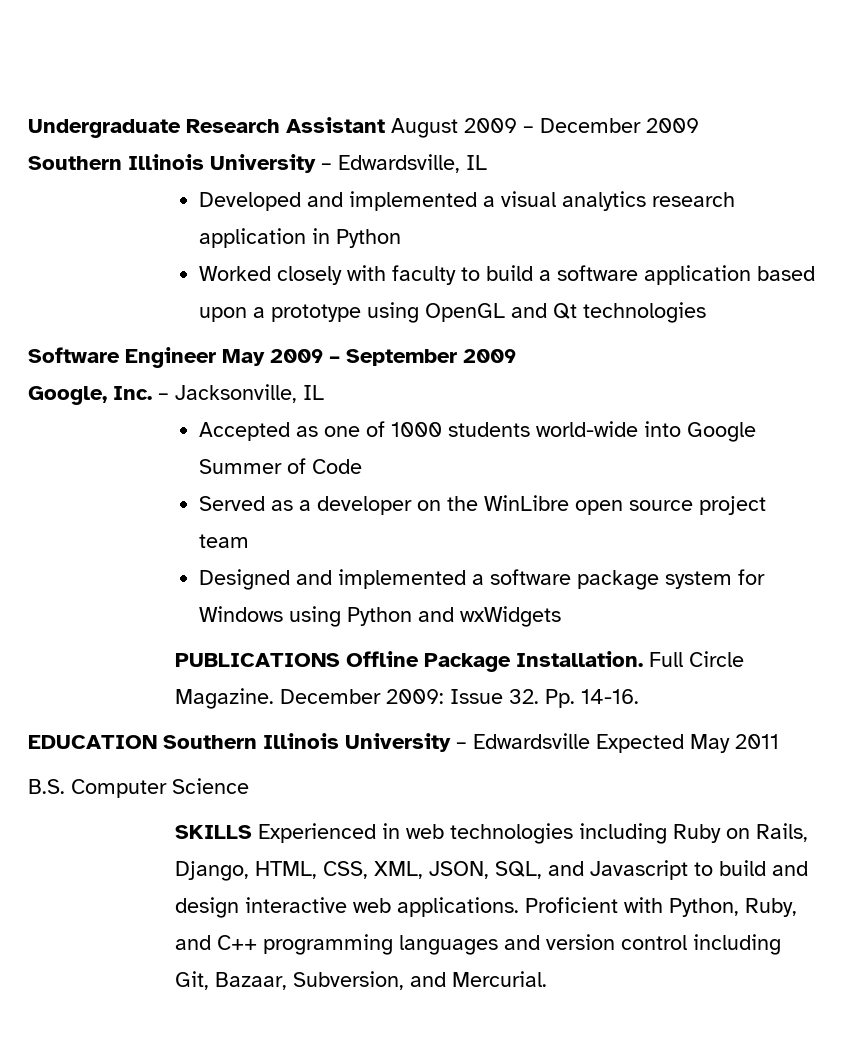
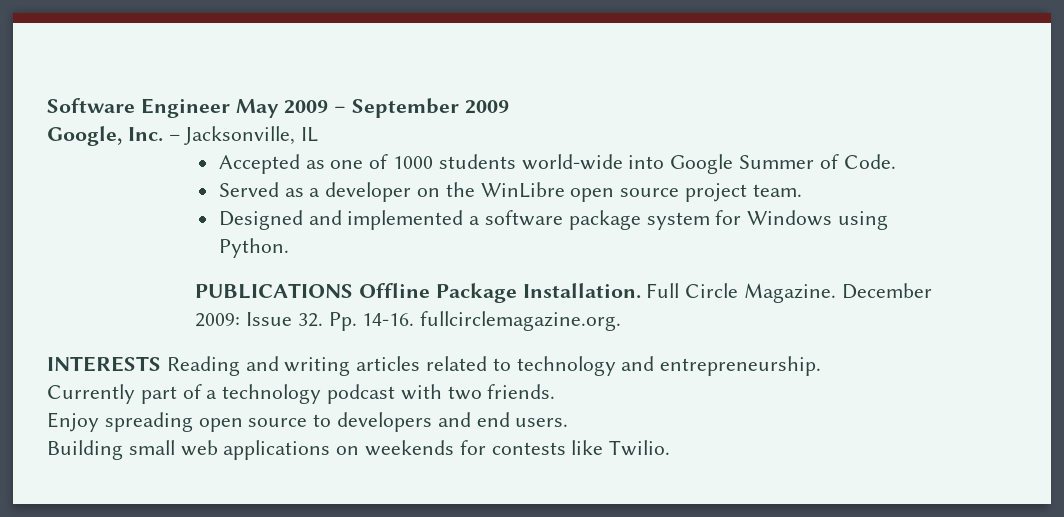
- Undergraduate Research Assistant August 2009 – December 2009
- Southern Illinois University – Edwardsville, IL
- Developed and implemented a visual analytics research application in Python
- Worked closely with faculty to build a software application based upon a prototype using OpenGL and Qt technologies
- Accepted as one of 1000 students world-wide into Google Summer of Code
+ Accepted as one of 1000 students world-wide into Google Summer of Code.
- Served as a developer on the WinLibre open source project team
+ Served as a developer on the WinLibre open source project team.
- Designed and implemented a software package system for Windows using Python and wxWidgets
+ Designed and implemented a software package system for Windows using Python.
- December 2009: Issue 32. Pp. 14-16.
- EDUCATION Southern Illinois University – Edwardsville Expected May 2011
- B.S. Computer Science
- SKILLS Experienced in web technologies including Ruby on Rails, Django, HTML, CSS, XML, JSON, SQL, and Javascript to build and design interactive web applications. Proficient with Python, Ruby, and C++ programming languages and version control including Git, Bazaar, Subversion, and Mercurial.
+ December 2009: Issue 32. Pp. 14-16. fullcirclemagazine.org.
+ INTERESTS Reading and writing articles related to technology and entrepreneurship.
+ Currently part of a technology podcast with two friends.
+ Enjoy spreading open source to developers and end users.
+ Building small web applications on weekends for contests like Twilio.

